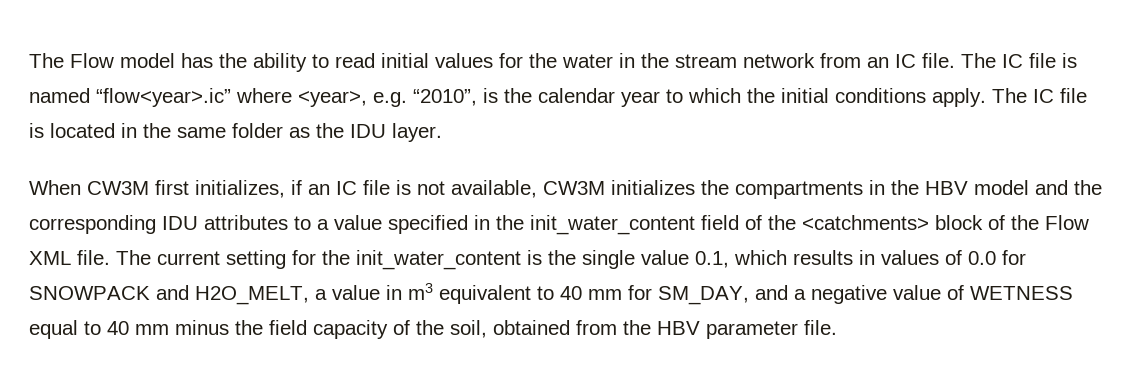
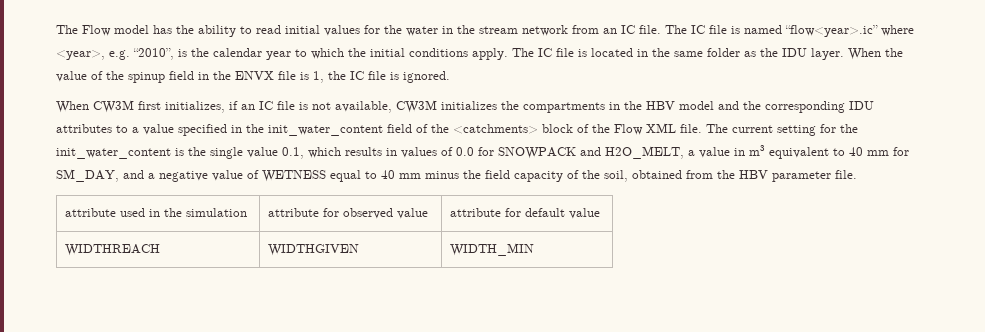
+ When the value of the spinup field in the ENVX file is 1, the IC file is ignored.
+ attribute used in the simulation | attribute for observed value | attribute for default value
+ WIDTHREACH | WIDTHGIVEN | WIDTH_MIN

